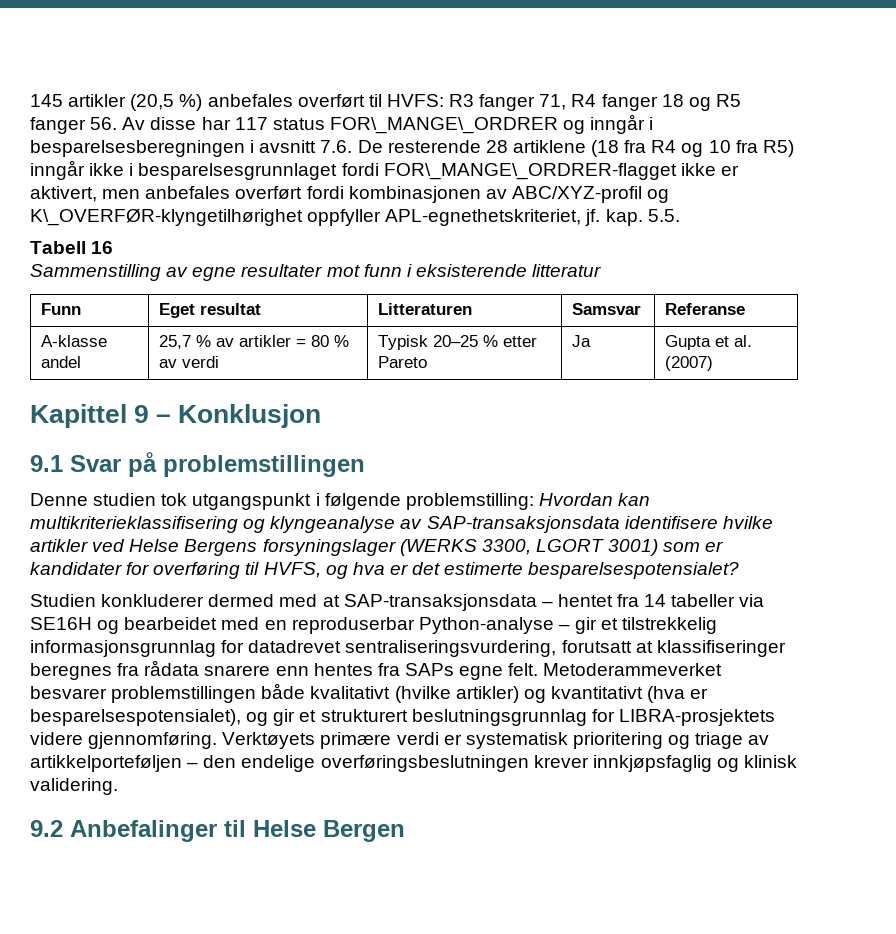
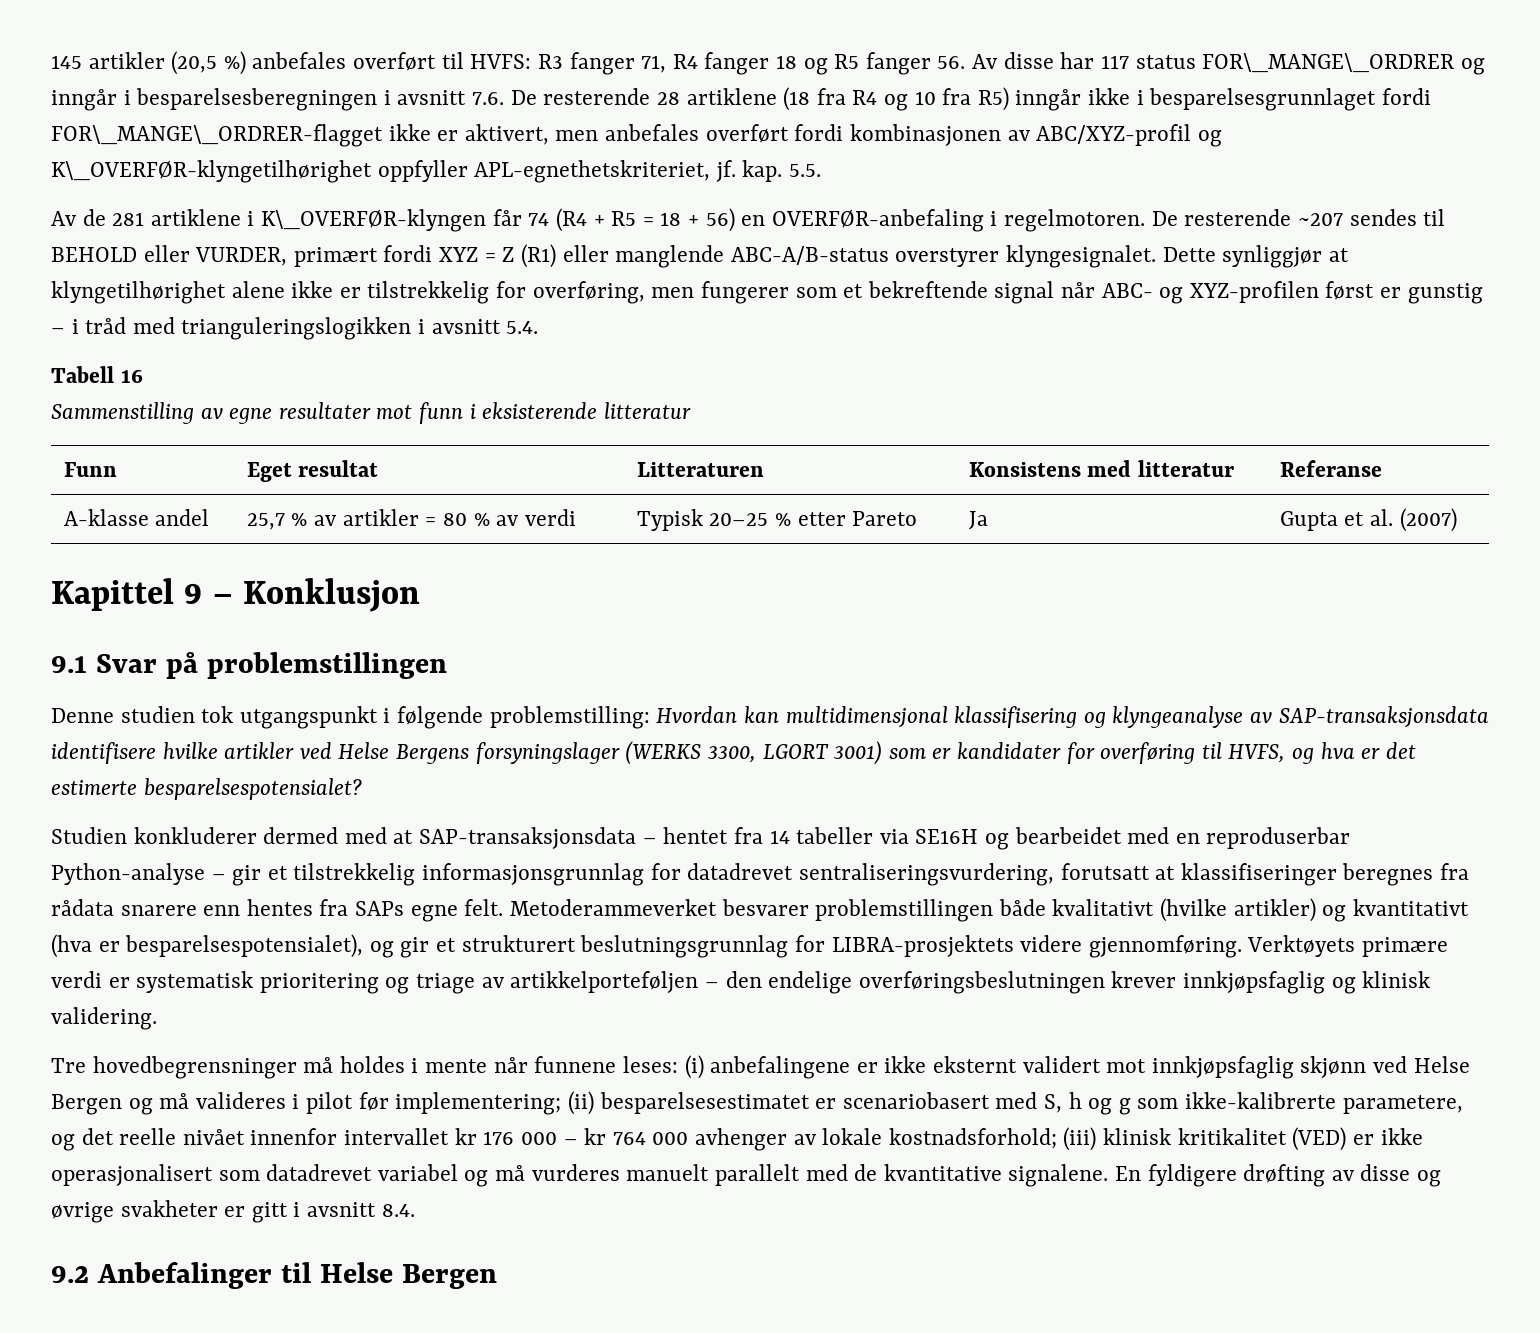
+ Av de 281 artiklene i K\_OVERFØR-klyngen får 74 (R4 + R5 = 18 + 56) en OVERFØR-anbefaling i regelmotoren. De resterende ~207 sendes til BEHOLD eller VURDER, primært fordi XYZ = Z (R1) eller manglende ABC-A/B-status overstyrer klyngesignalet. Dette synliggjør at klyngetilhørighet alene ikke er tilstrekkelig for overføring, men fungerer som et bekreftende signal når ABC- og XYZ-profilen først er gunstig – i tråd med trianguleringslogikken i avsnitt 5.4.
- Funn | Eget resultat | Litteraturen | Samsvar | Referanse
+ Funn | Eget resultat | Litteraturen | Konsistens med litteratur | Referanse
- Denne studien tok utgangspunkt i følgende problemstilling: Hvordan kan multikriterieklassifisering og klyngeanalyse av SAP-transaksjonsdata identifisere hvilke artikler ved Helse Bergens forsyningslager (WERKS 3300, LGORT 3001) som er kandidater for overføring til HVFS, og hva er det estimerte besparelsespotensialet?
+ Denne studien tok utgangspunkt i følgende problemstilling: Hvordan kan multidimensjonal klassifisering og klyngeanalyse av SAP-transaksjonsdata identifisere hvilke artikler ved Helse Bergens forsyningslager (WERKS 3300, LGORT 3001) som er kandidater for overføring til HVFS, og hva er det estimerte besparelsespotensialet?
+ Tre hovedbegrensninger må holdes i mente når funnene leses: (i) anbefalingene er ikke eksternt validert mot innkjøpsfaglig skjønn ved Helse Bergen og må valideres i pilot før implementering; (ii) besparelsesestimatet er scenariobasert med S, h og g som ikke-kalibrerte parametere, og det reelle nivået innenfor intervallet kr 176 000 – kr 764 000 avhenger av lokale kostnadsforhold; (iii) klinisk kritikalitet (VED) er ikke operasjonalisert som datadrevet variabel og må vurderes manuelt parallelt med de kvantitative signalene. En fyldigere drøfting av disse og øvrige svakheter er gitt i avsnitt 8.4.

